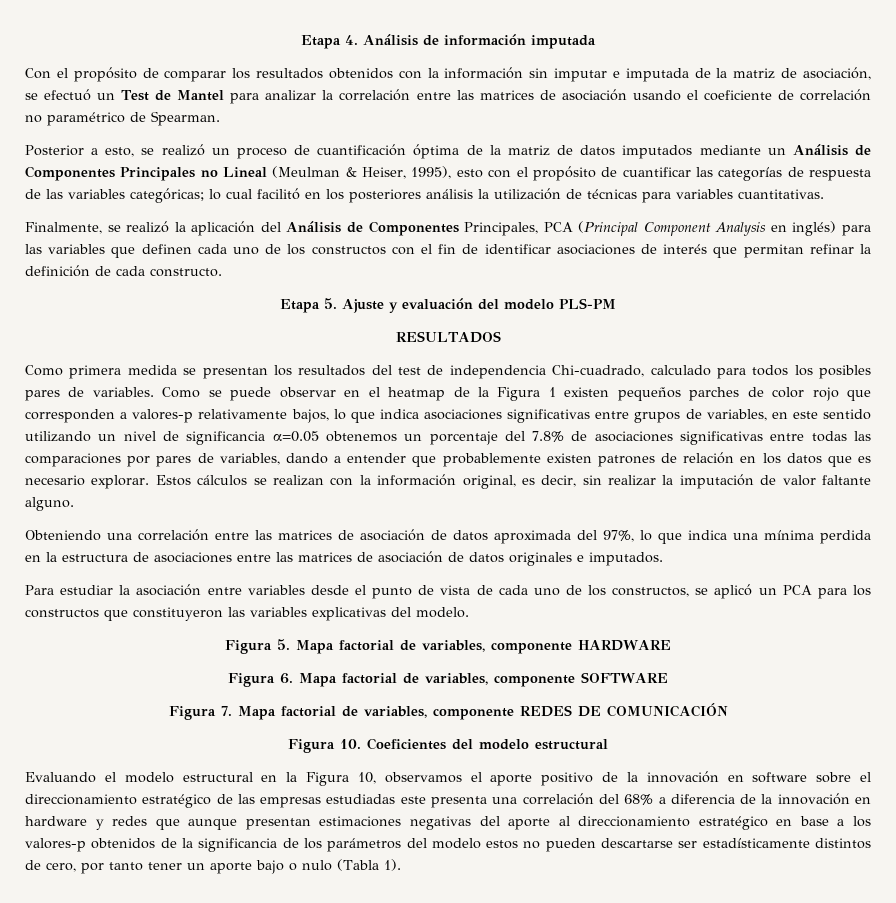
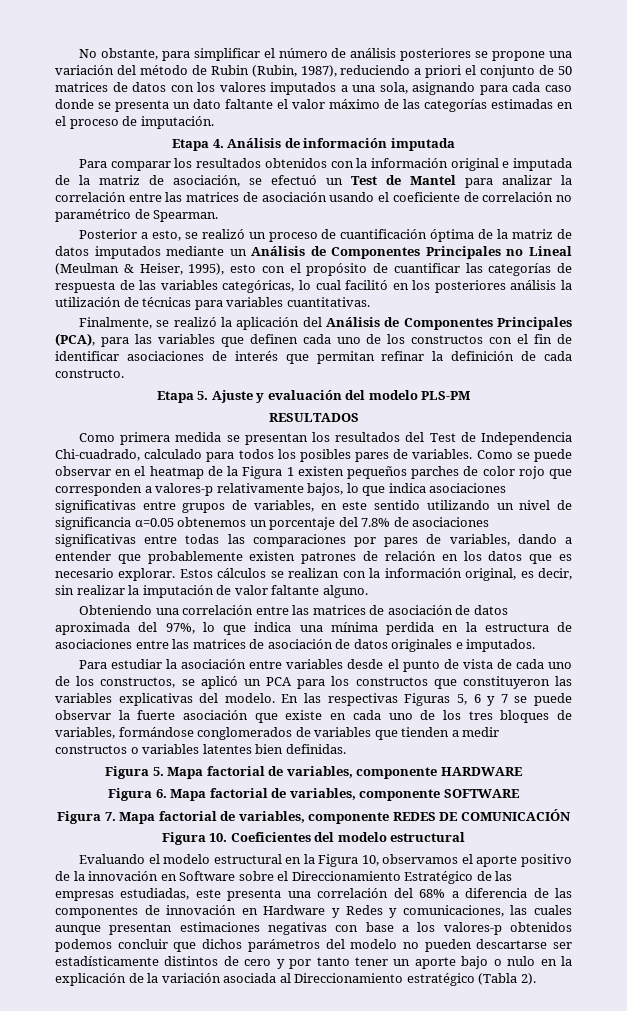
+ No obstante, para simplificar el número de análisis posteriores se propone una variación del método de Rubin (Rubin, 1987), reduciendo a priori el conjunto de 50 matrices de datos con los valores imputados a una sola, asignando para cada caso donde se presenta un dato faltante el valor máximo de las categorías estimadas en el proceso de imputación.
- Con el propósito de comparar los resultados obtenidos con la información sin imputar e imputada de la matriz de asociación, se efectuó un Test de Mantel para analizar la correlación entre las matrices de asociación usando el coeficiente de correlación no paramétrico de Spearman.
+ Para comparar los resultados obtenidos con la información original e imputada de la matriz de asociación, se efectuó un Test de Mantel para analizar la correlación entre las matrices de asociación usando el coeficiente de correlación no paramétrico de Spearman.
- Posterior a esto, se realizó un proceso de cuantificación óptima de la matriz de datos imputados mediante un Análisis de Componentes Principales no Lineal (Meulman & Heiser, 1995), esto con el propósito de cuantificar las categorías de respuesta de las variables categóricas; lo cual facilitó en los posteriores análisis la utilización de técnicas para variables cuantitativas.
+ Posterior a esto, se realizó un proceso de cuantificación óptima de la matriz de datos imputados mediante un Análisis de Componentes Principales no Lineal (Meulman & Heiser, 1995), esto con el propósito de cuantificar las categorías de respuesta de las variables categóricas, lo cual facilitó en los posteriores análisis la utilización de técnicas para variables cuantitativas.
- Finalmente, se realizó la aplicación del Análisis de Componentes Principales, PCA (Principal Component Analysis en inglés) para las variables que definen cada uno de los constructos con el fin de identificar asociaciones de interés que permitan refinar la definición de cada constructo.
+ Finalmente, se realizó la aplicación del Análisis de Componentes Principales (PCA), para las variables que definen cada uno de los constructos con el fin de identificar asociaciones de interés que permitan refinar la definición de cada constructo.
- Como primera medida se presentan los resultados del test de independencia Chi-cuadrado, calculado para todos los posibles pares de variables.
+ Como primera medida se presentan los resultados del Test de Independencia Chi-cuadrado, calculado para todos los posibles pares de variables.
+ En las respectivas Figuras 5, 6 y 7 se puede observar la fuerte asociación que existe en cada uno de los tres bloques de variables, formándose conglomerados de variables que tienden a medir constructos o variables latentes bien definidas.
- Evaluando el modelo estructural en la Figura 10, observamos el aporte positivo de la innovación en software sobre el direccionamiento estratégico de las empresas estudiadas este presenta una correlación del 68% a diferencia de la innovación en hardware y redes que aunque presentan estimaciones negativas del aporte al direccionamiento estratégico en base a los valores-p obtenidos de la significancia de los parámetros del modelo estos no pueden descartarse ser estadísticamente distintos de cero, por tanto tener un aporte bajo o nulo (Tabla 1).
+ Evaluando el modelo estructural en la Figura 10, observamos el aporte positivo de la innovación en Software sobre el Direccionamiento Estratégico de las empresas estudiadas, este presenta una correlación del 68% a diferencia de las componentes de innovación en Hardware y Redes y comunicaciones, las cuales aunque presentan estimaciones negativas con base a los valores-p obtenidos podemos concluir que dichos parámetros del modelo no pueden descartarse ser estadísticamente distintos de cero y por tanto tener un aporte bajo o nulo en la explicación de la variación asociada al Direccionamiento estratégico (Tabla 2).

